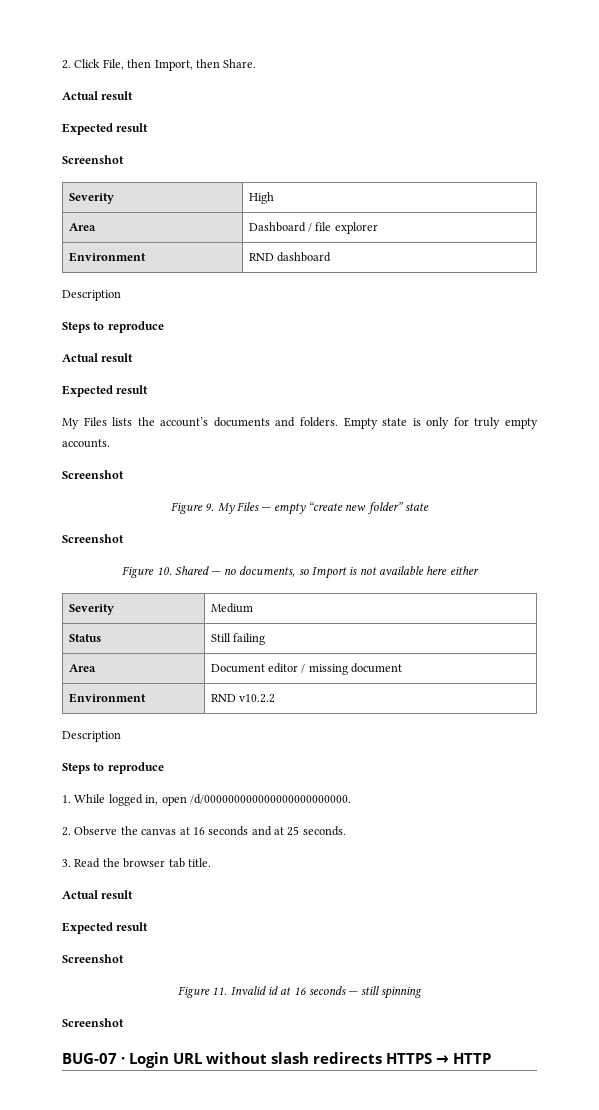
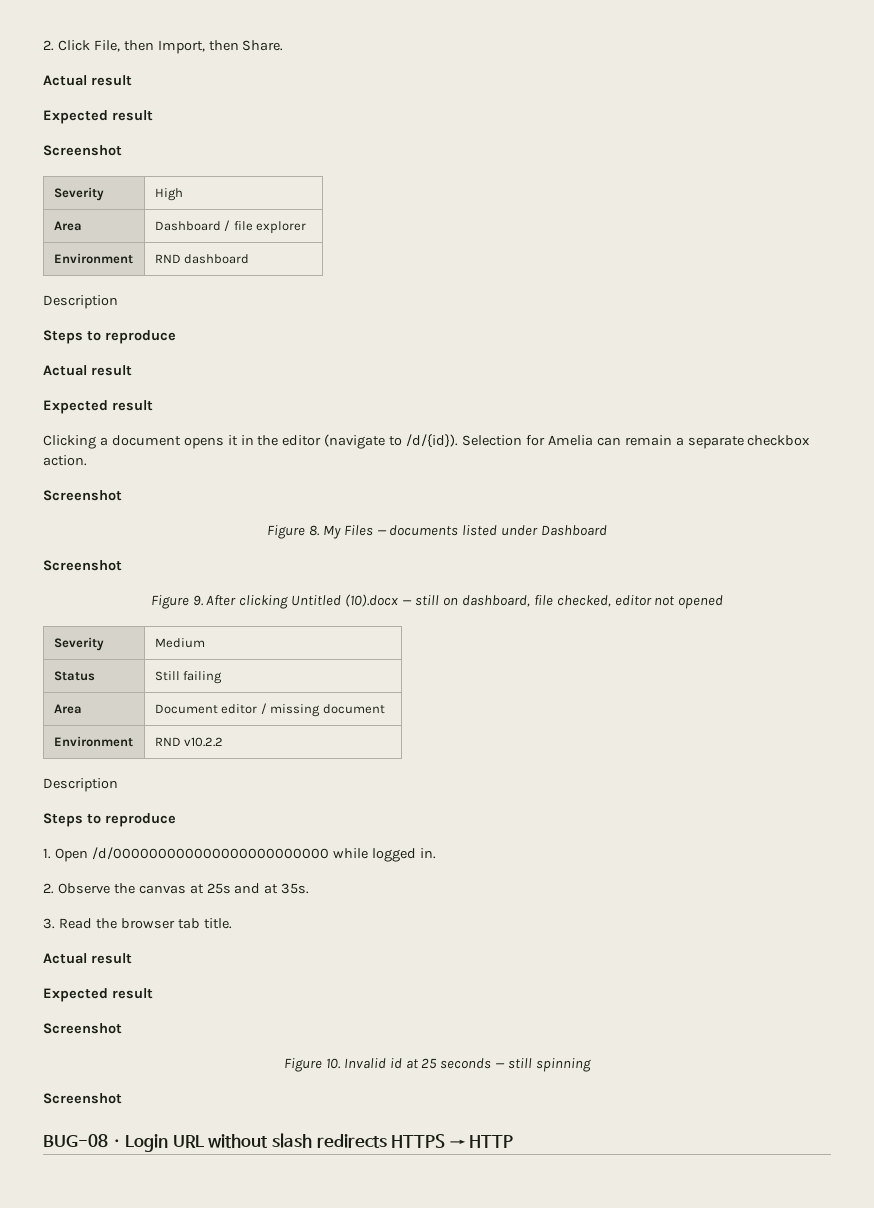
- My Files lists the account’s documents and folders. Empty state is only for truly empty accounts.
+ Clicking a document opens it in the editor (navigate to /d/{id}). Selection for Amelia can remain a separate checkbox action.
  Screenshot
- Figure 9. My Files — empty “create new folder” state
+ Figure 8. My Files — documents listed under Dashboard
  Screenshot
- Figure 10. Shared — no documents, so Import is not available here either
+ Figure 9. After clicking Untitled (10).docx — still on dashboard, file checked, editor not opened
- 1. While logged in, open /d/000000000000000000000000.
+ 1. Open /d/000000000000000000000000 while logged in.
- 2. Observe the canvas at 16 seconds and at 25 seconds.
+ 2. Observe the canvas at 25s and at 35s.
- Figure 11. Invalid id at 16 seconds — still spinning
+ Figure 10. Invalid id at 25 seconds — still spinning
- BUG-07 · Login URL without slash redirects HTTPS → HTTP
+ BUG-08 · Login URL without slash redirects HTTPS → HTTP

